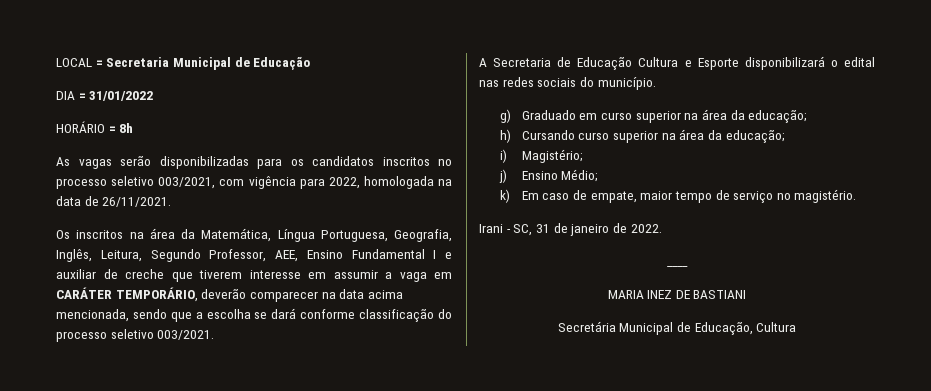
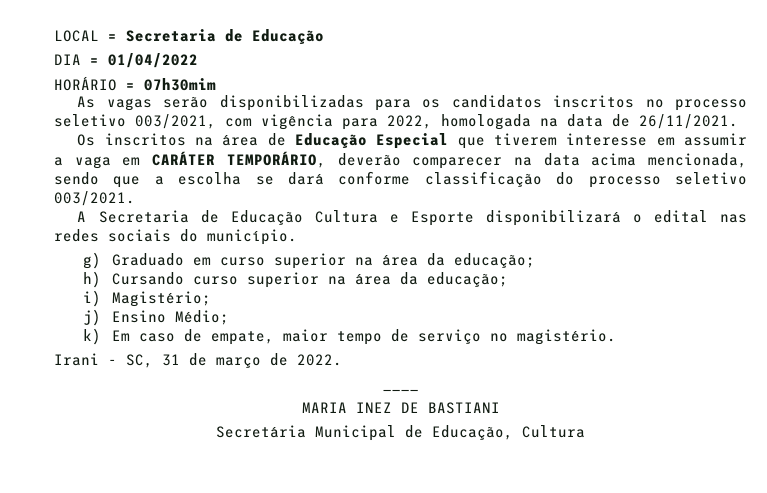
- LOCAL = Secretaria Municipal de Educação
+ LOCAL = Secretaria de Educação
- DIA = 31/01/2022
+ DIA = 01/04/2022
- HORÁRIO = 8h
+ HORÁRIO = 07h30mim
- Os inscritos na área da Matemática, Língua Portuguesa, Geografia, Inglês, Leitura, Segundo Professor, AEE, Ensino Fundamental I e auxiliar de creche que tiverem interesse em assumir a vaga em CARÁTER TEMPORÁRIO, deverão comparecer na data acima mencionada, sendo que a escolha se dará conforme classificação do processo seletivo 003/2021.
+ Os inscritos na área de Educação Especial que tiverem interesse em assumir a vaga em CARÁTER TEMPORÁRIO, deverão comparecer na data acima mencionada, sendo que a escolha se dará conforme classificação do processo seletivo 003/2021.
- Irani - SC, 31 de janeiro de 2022.
+ Irani - SC, 31 de março de 2022.

